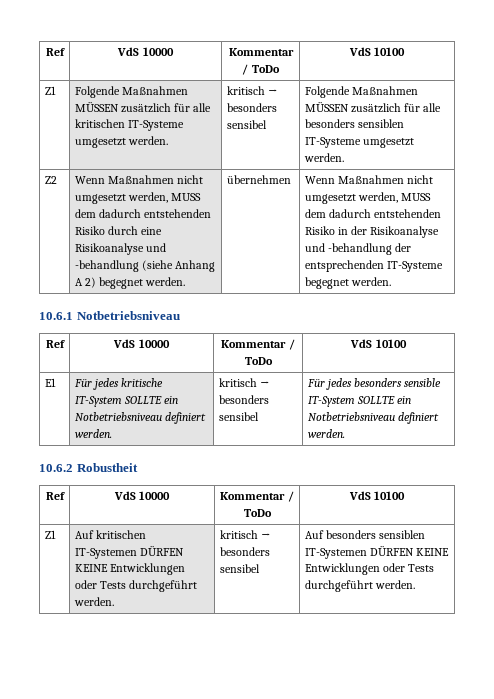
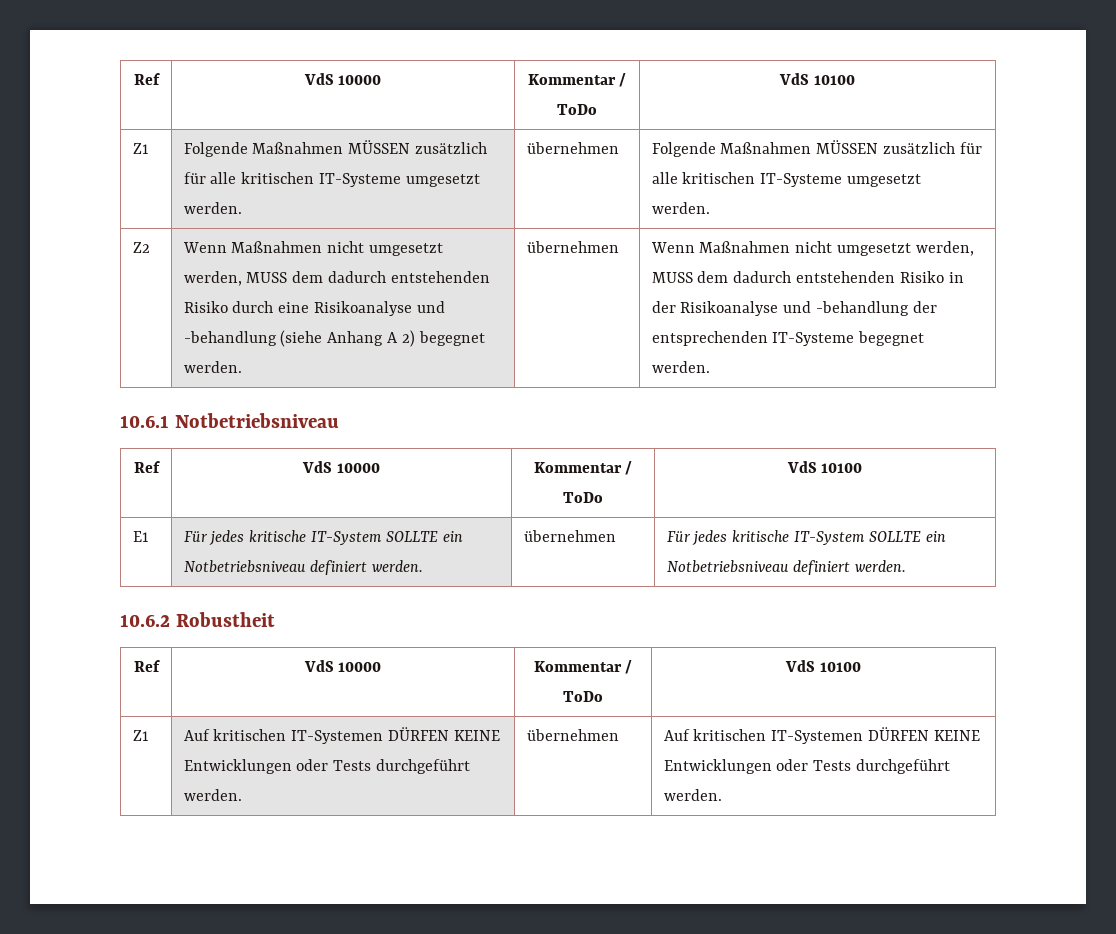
- Z1 | Folgende Maßnahmen MÜSSEN zusätzlich für alle kritischen IT-Systeme umgesetzt werden. | kritisch → besonders sensibel | Folgende Maßnahmen MÜSSEN zusätzlich für alle besonders sensiblen IT-Systeme umgesetzt werden.
+ Z1 | Folgende Maßnahmen MÜSSEN zusätzlich für alle kritischen IT-Systeme umgesetzt werden. | übernehmen | Folgende Maßnahmen MÜSSEN zusätzlich für alle kritischen IT-Systeme umgesetzt werden.
- E1 | Für jedes kritische IT-System SOLLTE ein Notbetriebsniveau definiert werden. | kritisch → besonders sensibel | Für jedes besonders sensible IT-System SOLLTE ein Notbetriebsniveau definiert werden.
+ E1 | Für jedes kritische IT-System SOLLTE ein Notbetriebsniveau definiert werden. | übernehmen | Für jedes kritische IT-System SOLLTE ein Notbetriebsniveau definiert werden.
- Z1 | Auf kritischen IT-Systemen DÜRFEN KEINE Entwicklungen oder Tests durchgeführt werden. | kritisch → besonders sensibel | Auf besonders sensiblen IT-Systemen DÜRFEN KEINE Entwicklungen oder Tests durchgeführt werden.
+ Z1 | Auf kritischen IT-Systemen DÜRFEN KEINE Entwicklungen oder Tests durchgeführt werden. | übernehmen | Auf kritischen IT-Systemen DÜRFEN KEINE Entwicklungen oder Tests durchgeführt werden.

